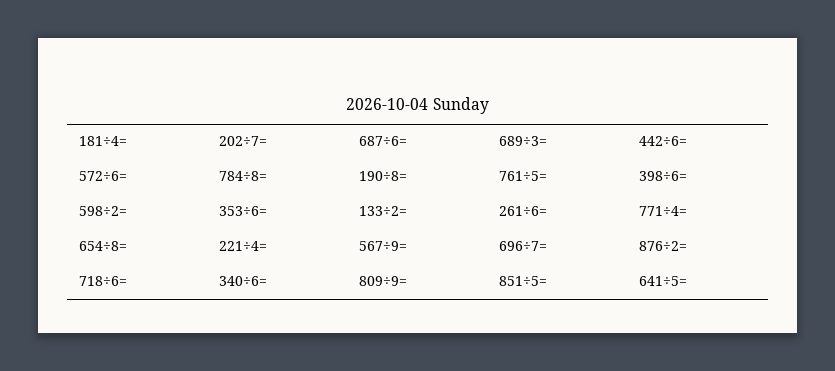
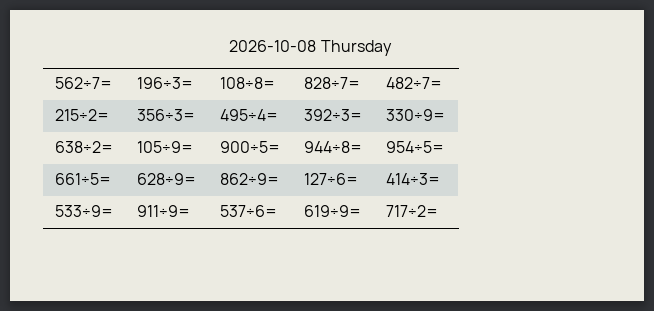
- 2026-10-04 Sunday
- 181÷4= | 202÷7= | 687÷6= | 689÷3= | 442÷6=
- 572÷6= | 784÷8= | 190÷8= | 761÷5= | 398÷6=
- 598÷2= | 353÷6= | 133÷2= | 261÷6= | 771÷4=
- 654÷8= | 221÷4= | 567÷9= | 696÷7= | 876÷2=
- 718÷6= | 340÷6= | 809÷9= | 851÷5= | 641÷5=
+ 2026-10-08 Thursday
+ 562÷7= | 196÷3= | 108÷8= | 828÷7= | 482÷7=
+ 215÷2= | 356÷3= | 495÷4= | 392÷3= | 330÷9=
+ 638÷2= | 105÷9= | 900÷5= | 944÷8= | 954÷5=
+ 661÷5= | 628÷9= | 862÷9= | 127÷6= | 414÷3=
+ 533÷9= | 911÷9= | 537÷6= | 619÷9= | 717÷2=

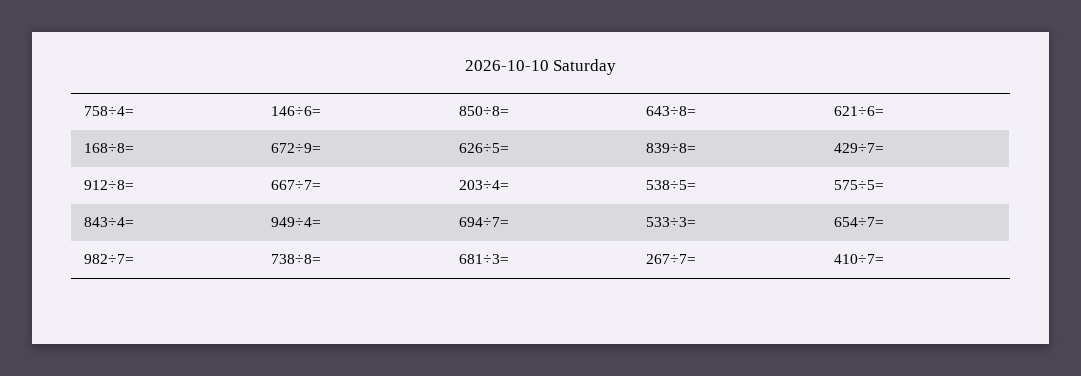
- 2026-10-08 Thursday
- 562÷7= | 196÷3= | 108÷8= | 828÷7= | 482÷7=
- 215÷2= | 356÷3= | 495÷4= | 392÷3= | 330÷9=
- 638÷2= | 105÷9= | 900÷5= | 944÷8= | 954÷5=
- 661÷5= | 628÷9= | 862÷9= | 127÷6= | 414÷3=
- 533÷9= | 911÷9= | 537÷6= | 619÷9= | 717÷2=
+ 2026-10-10 Saturday
+ 758÷4= | 146÷6= | 850÷8= | 643÷8= | 621÷6=
+ 168÷8= | 672÷9= | 626÷5= | 839÷8= | 429÷7=
+ 912÷8= | 667÷7= | 203÷4= | 538÷5= | 575÷5=
+ 843÷4= | 949÷4= | 694÷7= | 533÷3= | 654÷7=
+ 982÷7= | 738÷8= | 681÷3= | 267÷7= | 410÷7=

